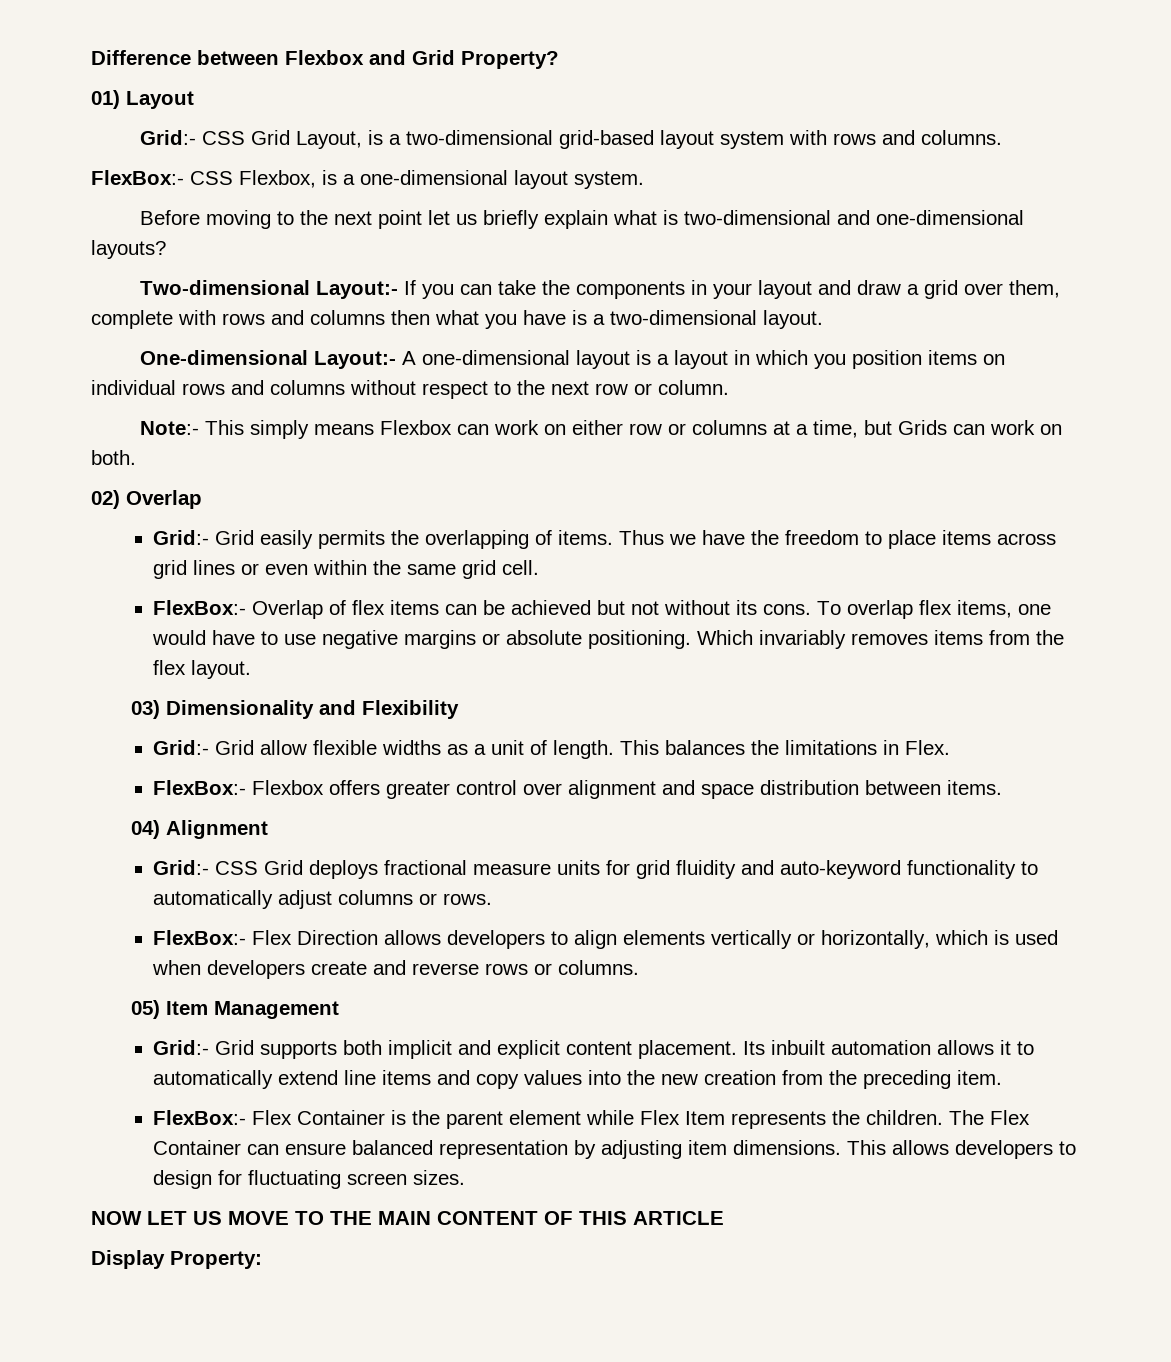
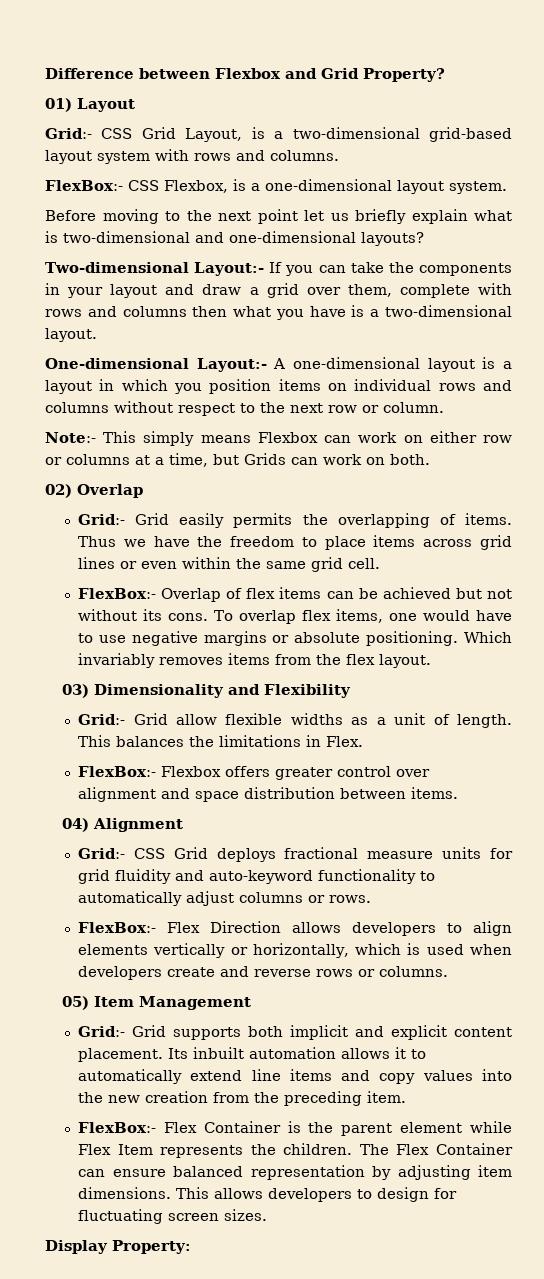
- NOW LET US MOVE TO THE MAIN CONTENT OF THIS ARTICLE

